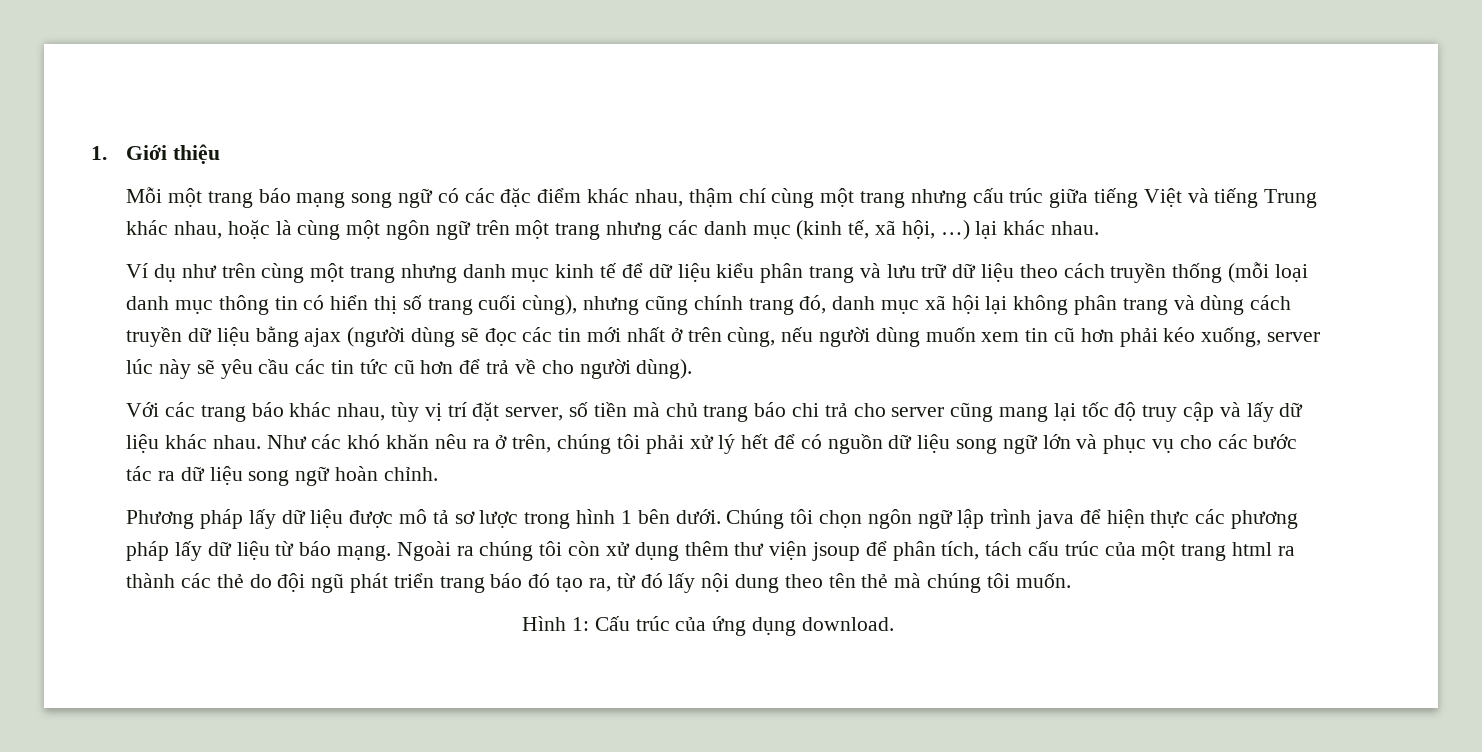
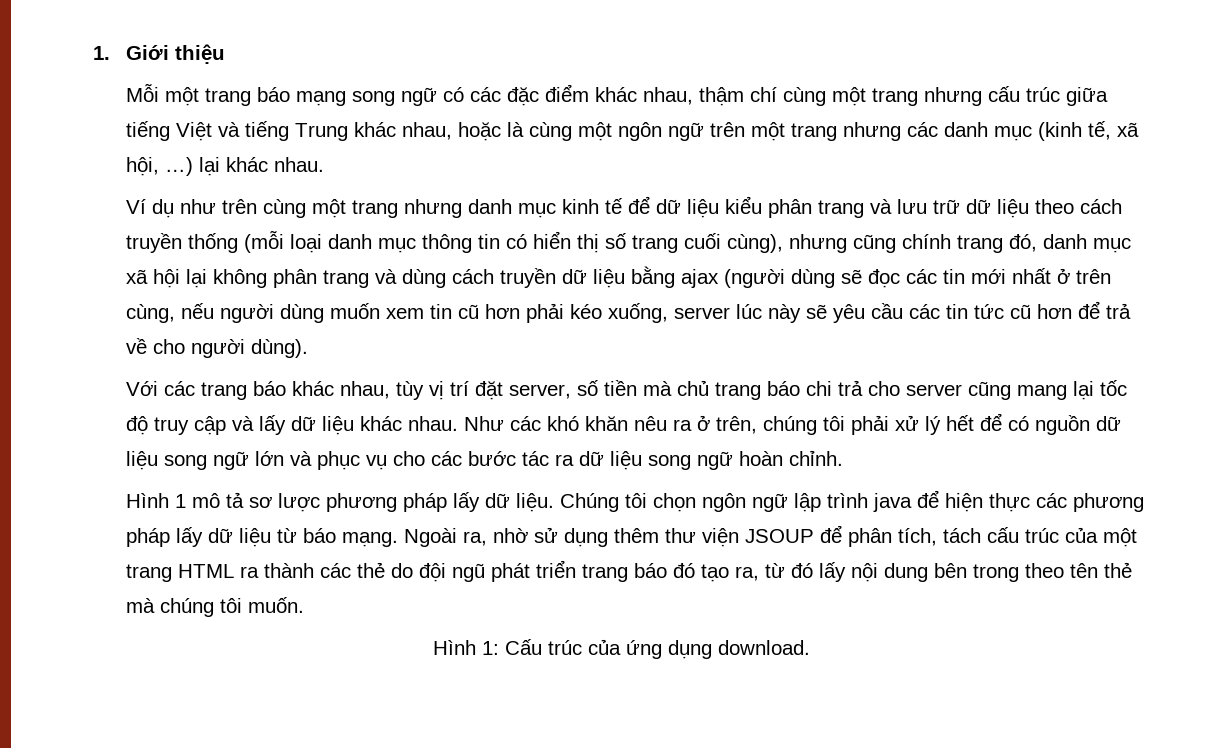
- Phương pháp lấy dữ liệu được mô tả sơ lược trong hình 1 bên dưới.
+ Hình 1 mô tả sơ lược phương pháp lấy dữ liệu.
- Ngoài ra chúng tôi còn xử dụng thêm thư viện jsoup để phân tích, tách cấu trúc của một trang html ra thành các thẻ do đội ngũ phát triển trang báo đó tạo ra, từ đó lấy nội dung theo tên thẻ mà chúng tôi muốn.
+ Ngoài ra, nhờ sử dụng thêm thư viện JSOUP để phân tích, tách cấu trúc của một trang HTML ra thành các thẻ do đội ngũ phát triển trang báo đó tạo ra, từ đó lấy nội dung bên trong theo tên thẻ mà chúng tôi muốn.

